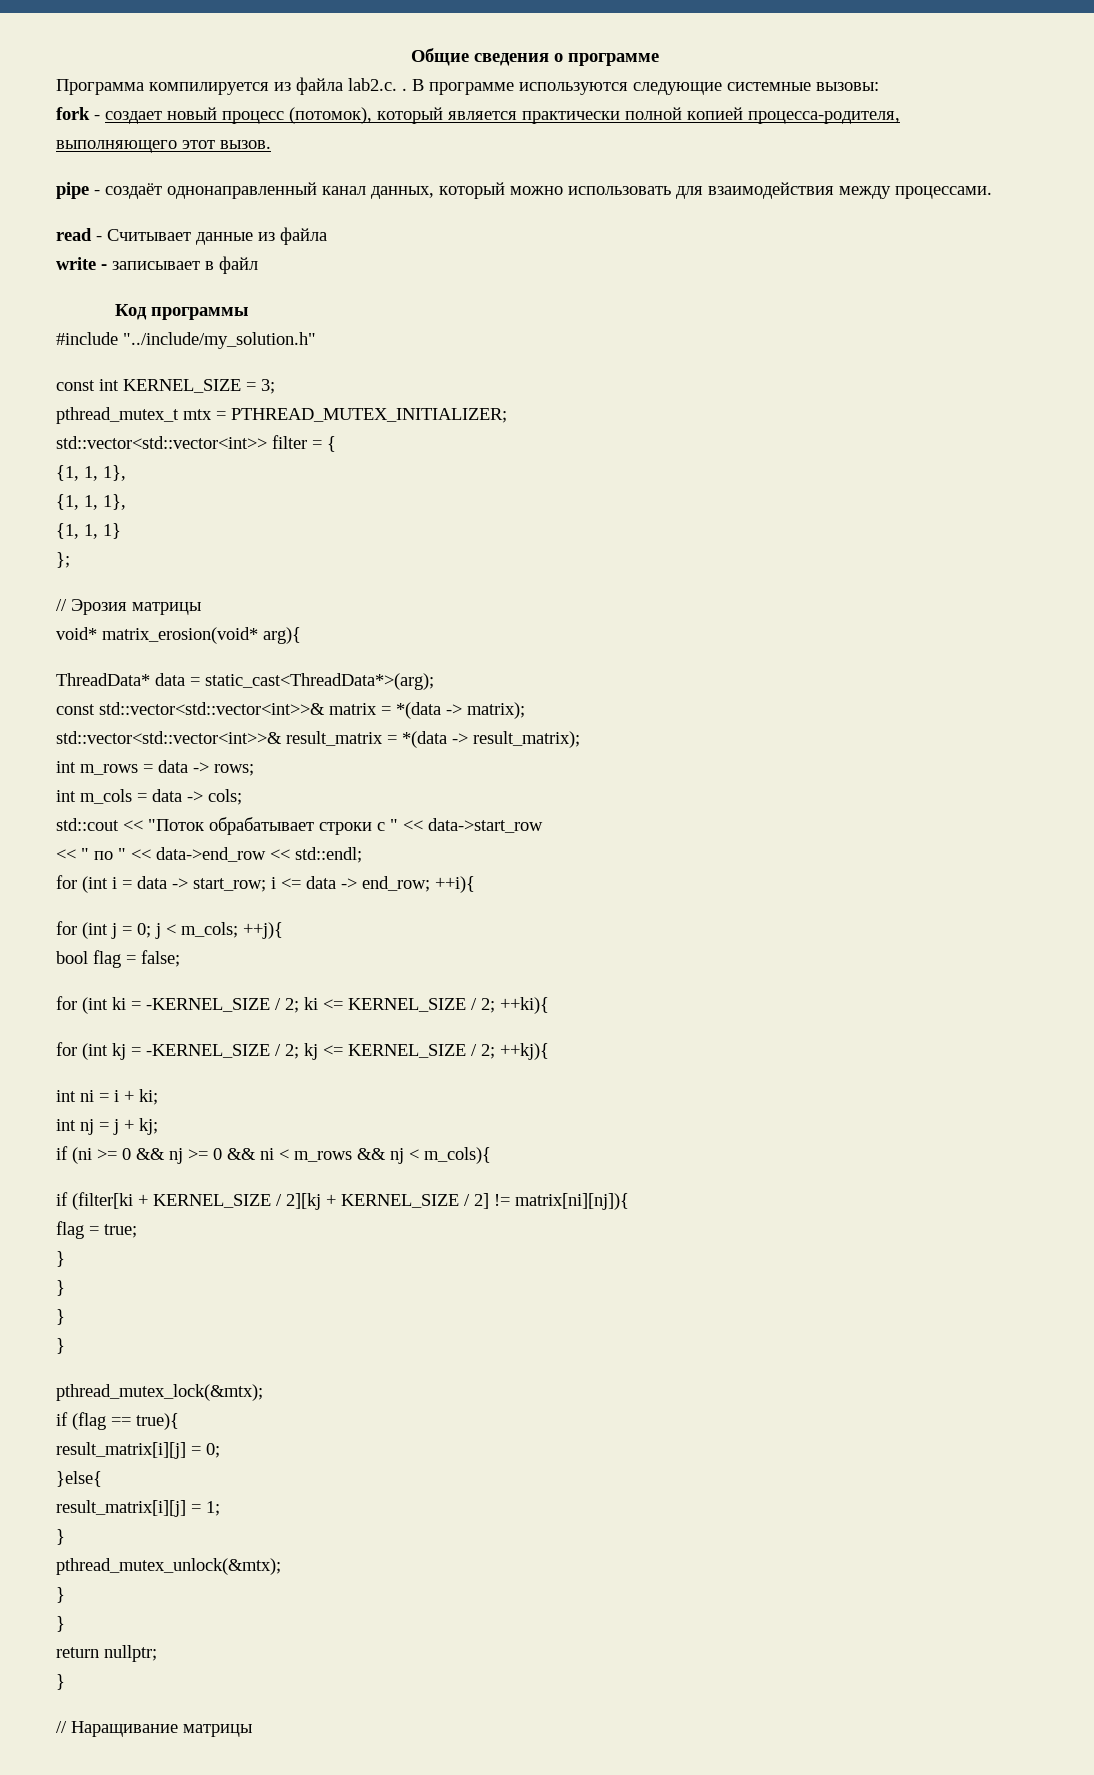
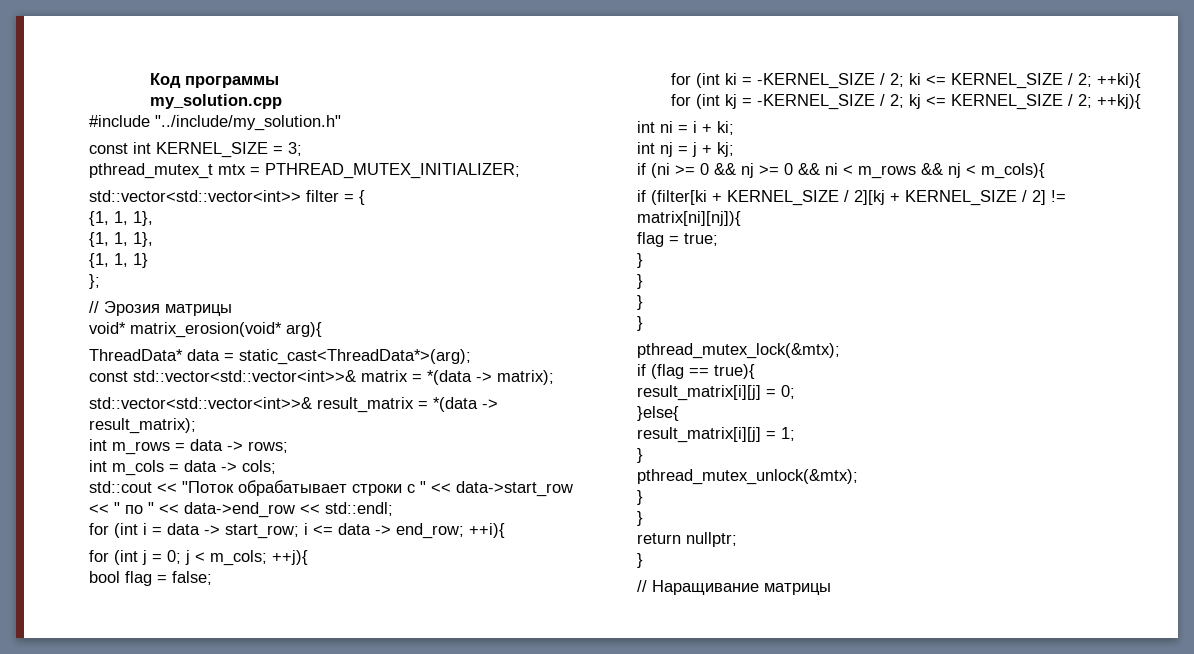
- Общие сведения о программе
- Программа компилируется из файла lab2.c. . В программе используются следующие системные вызовы:
- fork - создает новый процесс (потомок), который является практически полной копией процесса-родителя, выполняющего этот вызов.
- pipe - создаёт однонаправленный канал данных, который можно использовать для взаимодействия между процессами.
- read - Считывает данные из файла
- write - записывает в файл
+ my_solution.cpp

